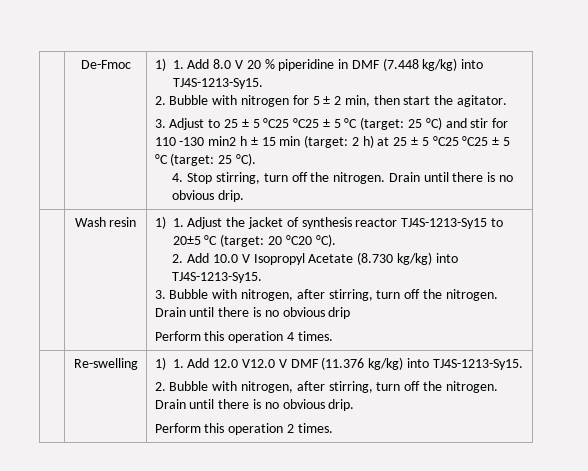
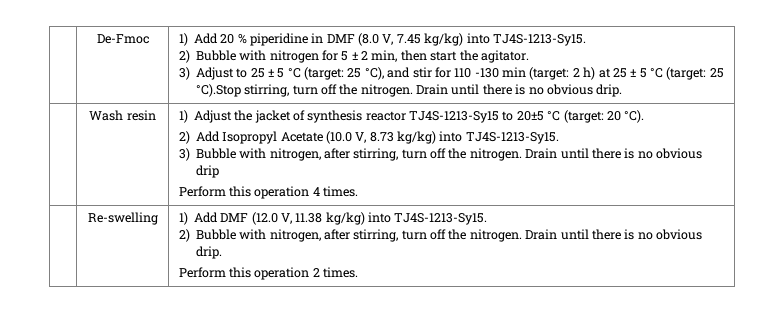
- 1) 1. Add 8.0 V 20 % piperidine in DMF (7.448 kg/kg) into TJ4S-1213-Sy15.
- 2. Bubble with nitrogen for 5 ± 2 min, then start the agitator.
+ 1) Add 20 % piperidine in DMF (8.0 V, 7.45 kg/kg) into TJ4S-1213-Sy15.
+ 2) Bubble with nitrogen for 5 ± 2 min, then start the agitator.
- 3. Adjust to 25 ± 5 °C25 °C25 ± 5 °C (target: 25 °C) and stir for 110 -130 min2 h ± 15 min (target: 2 h) at 25 ± 5 °C25 °C25 ± 5 °C (target: 25 °C).
- 4. Stop stirring, turn off the nitrogen.
+ 3) Adjust to 25 ± 5 °C (target: 25 °C), and stir for 110 -130 min (target: 2 h) at 25 ± 5 °C (target: 25 °C).Stop stirring, turn off the nitrogen.
- 1) 1. Adjust the jacket of synthesis reactor TJ4S-1213-Sy15 to 20±5 °C (target: 20 °C20 °C).
- 2. Add 10.0 V Isopropyl Acetate (8.730 kg/kg) into TJ4S-1213-Sy15.
- 3. Bubble with nitrogen, after stirring, turn off the nitrogen.
+ 1) Adjust the jacket of synthesis reactor TJ4S-1213-Sy15 to 20±5 °C (target: 20 °C).
+ 2) Add Isopropyl Acetate (10.0 V, 8.73 kg/kg) into TJ4S-1213-Sy15.
+ 3) Bubble with nitrogen, after stirring, turn off the nitrogen.
- | Re-swelling | 1) 1. Add 12.0 V12.0 V DMF (11.376 kg/kg) into TJ4S-1213-Sy15.
- 2. Bubble with nitrogen, after stirring, turn off the nitrogen. Drain until there is no obvious drip.
+ | Re-swelling | 1) Add DMF (12.0 V, 11.38 kg/kg) into TJ4S-1213-Sy15.
+ 2) Bubble with nitrogen, after stirring, turn off the nitrogen. Drain until there is no obvious drip.

